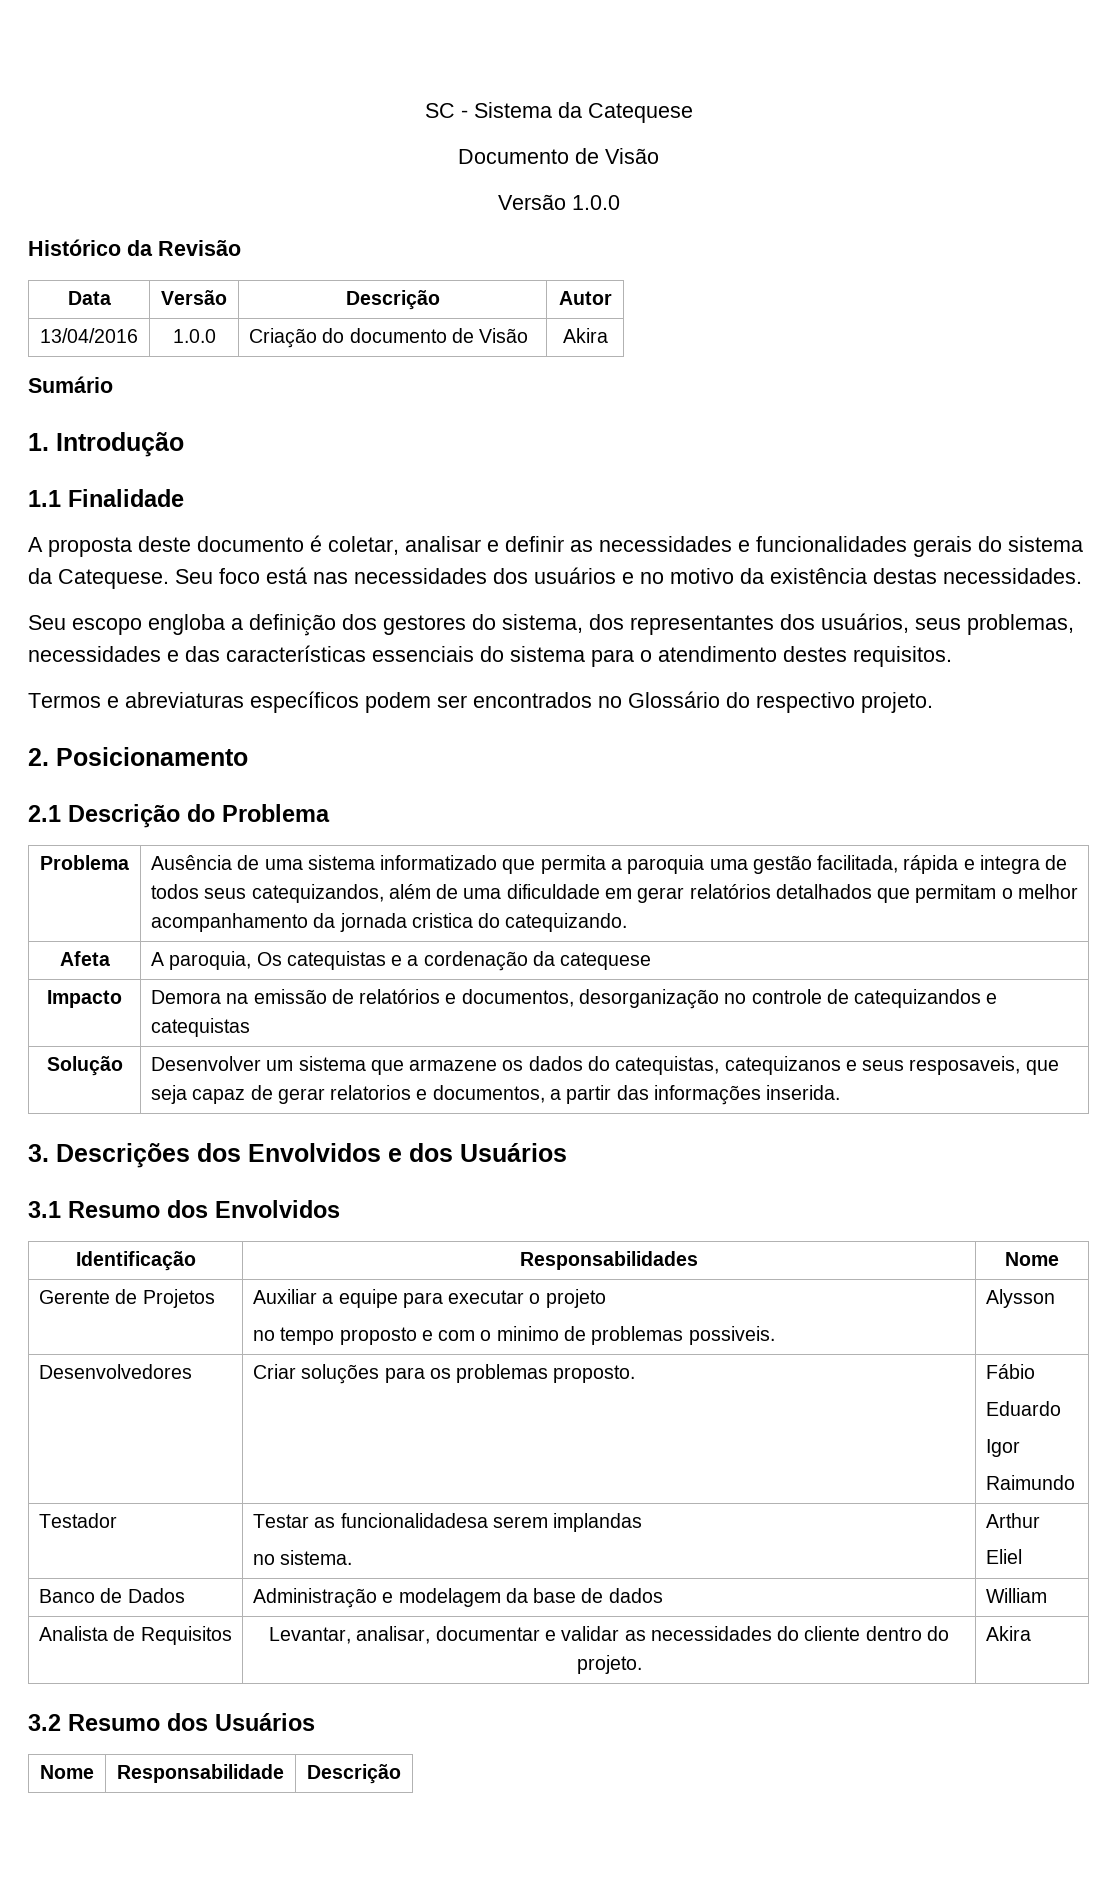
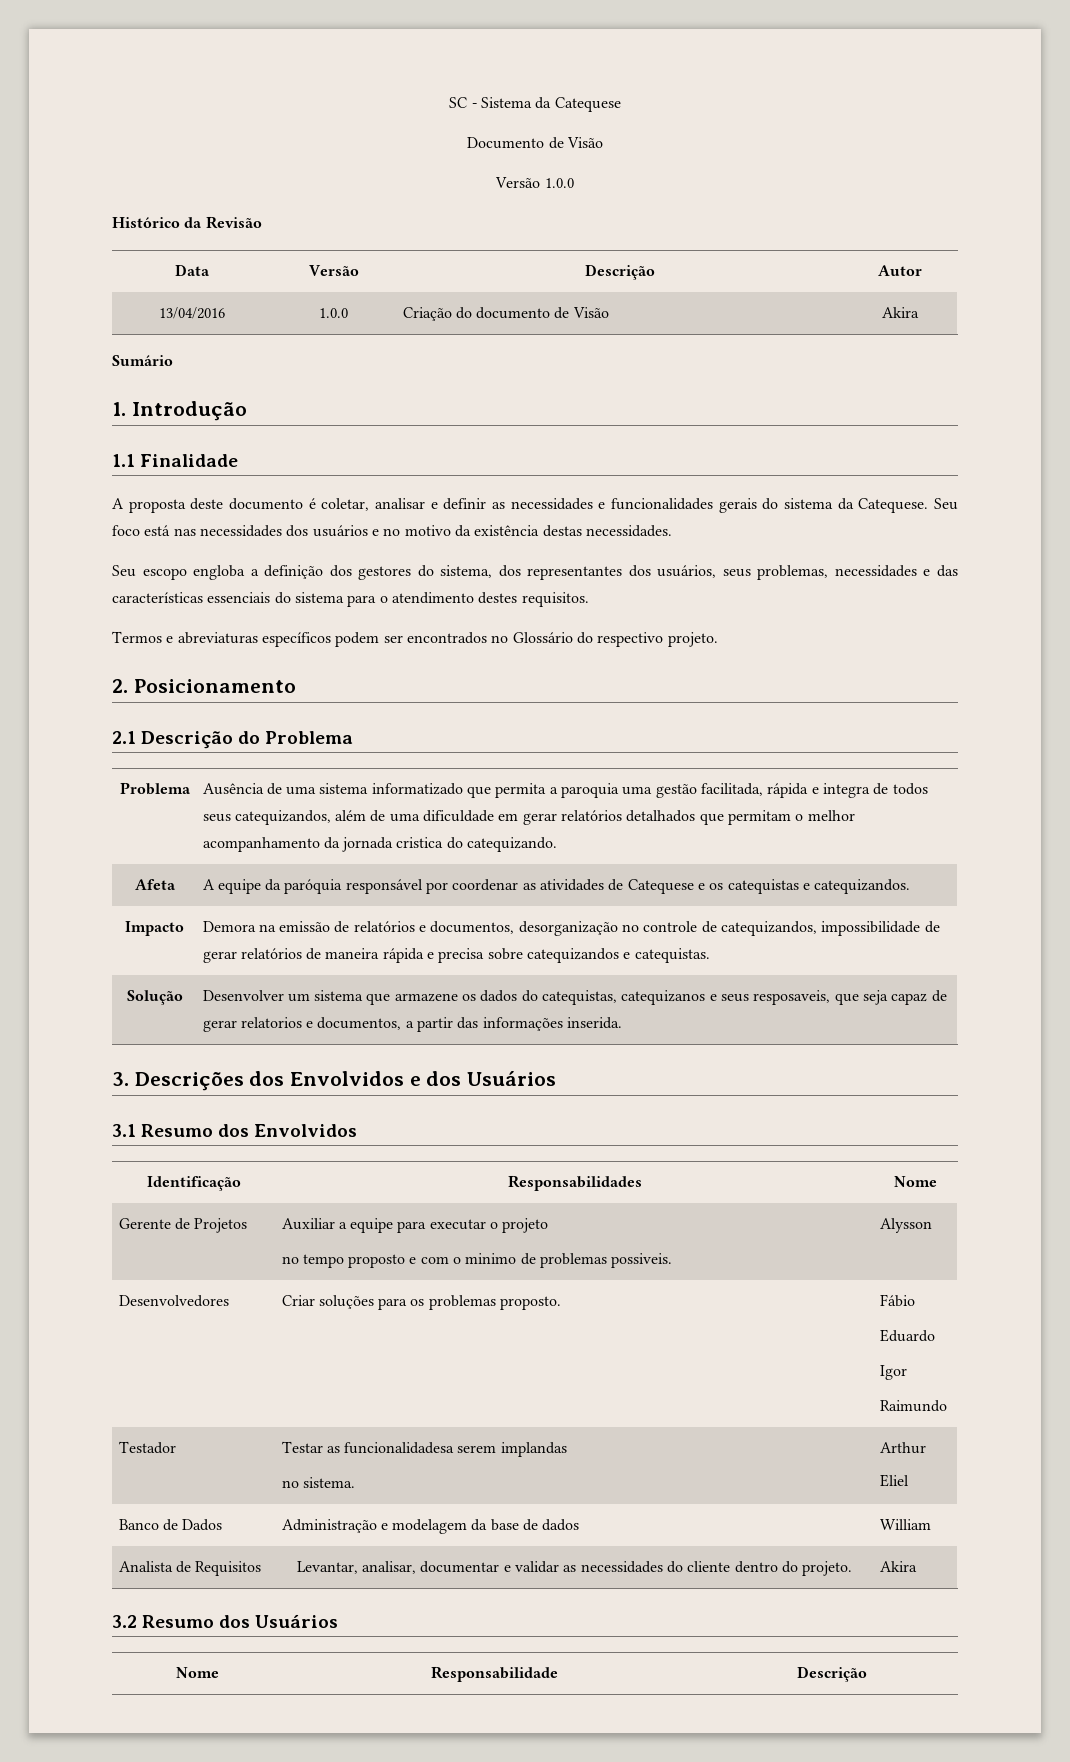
- Afeta | A paroquia, Os catequistas e a cordenação da catequese
+ Afeta | A equipe da paróquia responsável por coordenar as atividades de Catequese e os catequistas e catequizandos.
- Impacto | Demora na emissão de relatórios e documentos, desorganização no controle de catequizandos e catequistas
+ Impacto | Demora na emissão de relatórios e documentos, desorganização no controle de catequizandos, impossibilidade de gerar relatórios de maneira rápida e precisa sobre catequizandos e catequistas.

